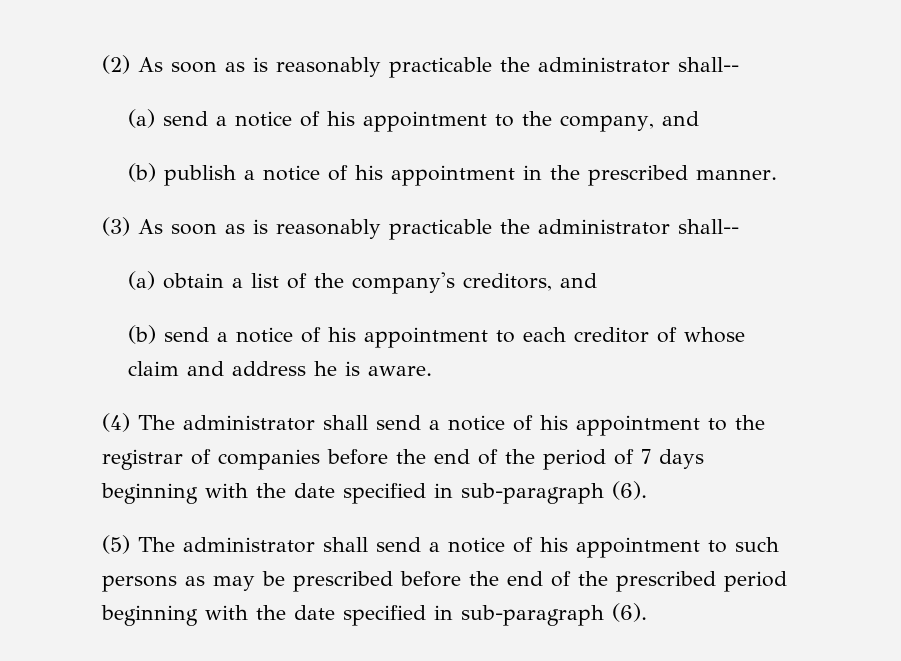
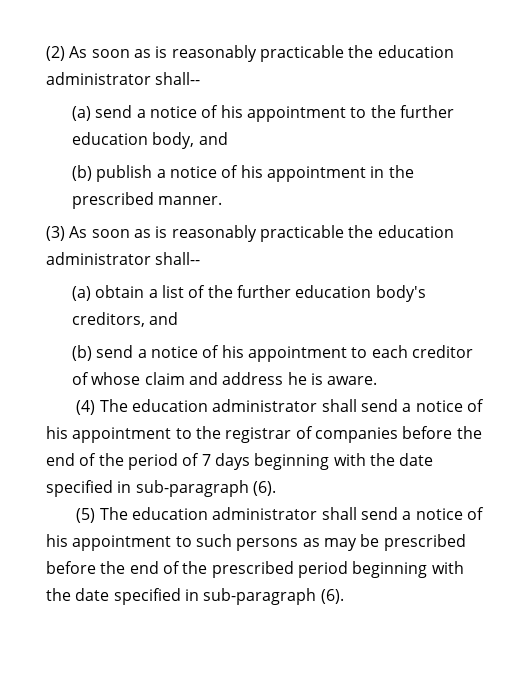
- (2) As soon as is reasonably practicable the administrator shall--
+ (2) As soon as is reasonably practicable the education administrator shall--
- (a) send a notice of his appointment to the company, and
+ (a) send a notice of his appointment to the further education body, and
- (3) As soon as is reasonably practicable the administrator shall--
+ (3) As soon as is reasonably practicable the education administrator shall--
- (a) obtain a list of the company's creditors, and
+ (a) obtain a list of the further education body's creditors, and
- (4) The administrator shall send a notice of his appointment to the registrar of companies before the end of the period of 7 days beginning with the date specified in sub-paragraph (6).
+ (4) The education administrator shall send a notice of his appointment to the registrar of companies before the end of the period of 7 days beginning with the date specified in sub-paragraph (6).
- (5) The administrator shall send a notice of his appointment to such persons as may be prescribed before the end of the prescribed period beginning with the date specified in sub-paragraph (6).
+ (5) The education administrator shall send a notice of his appointment to such persons as may be prescribed before the end of the prescribed period beginning with the date specified in sub-paragraph (6).

